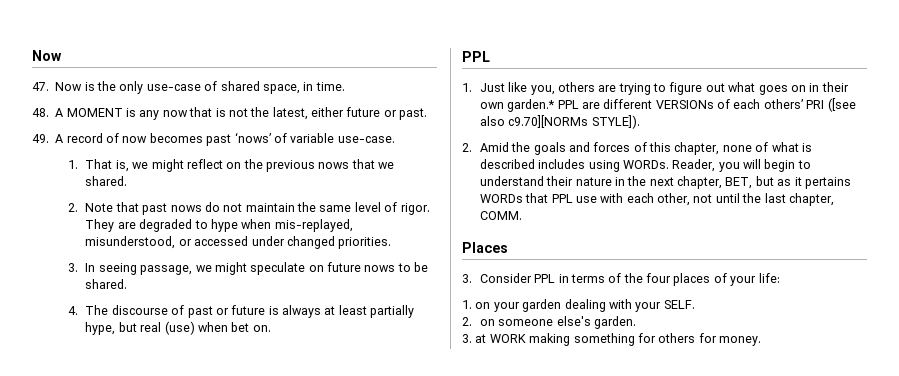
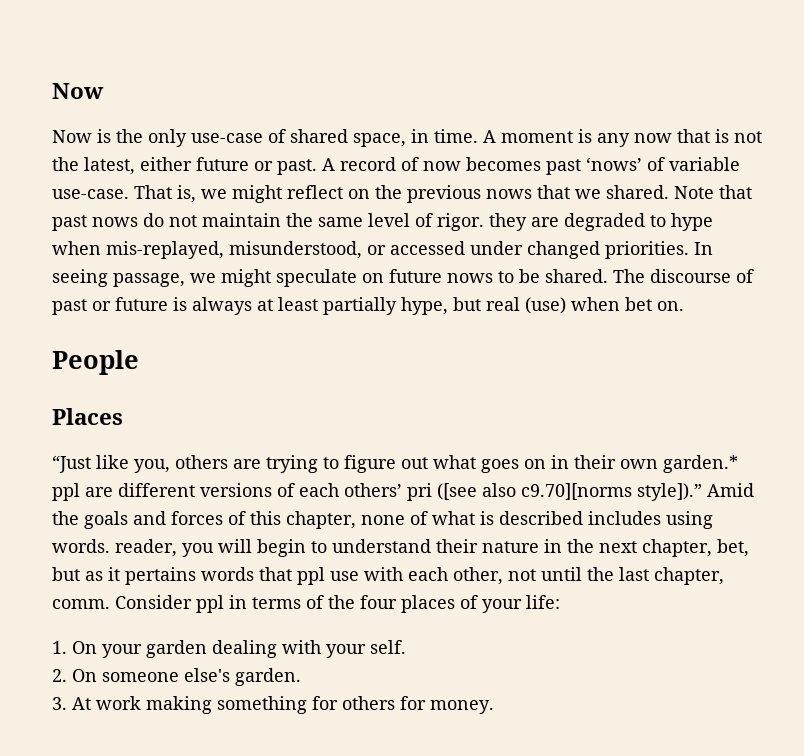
- 47. Now is the only use-case of shared space, in time.
- 48. A MOMENT is any now that is not the latest, either future or past.
- 49. A record of now becomes past ‘nows’ of variable use-case.
- 1. That is, we might reflect on the previous nows that we shared.
- 2. Note that past nows do not maintain the same level of rigor. They are degraded to hype when mis-replayed, misunderstood, or accessed under changed priorities.
- 3. In seeing passage, we might speculate on future nows to be shared.
- 4. The discourse of past or future is always at least partially hype, but real (use) when bet on.
- PPL
- 1. Just like you, others are trying to figure out what goes on in their own garden.* PPL are different VERSIONs of each others’ PRI ([see also c9.70][NORMs STYLE]).
- 2. Amid the goals and forces of this chapter, none of what is described includes using WORDs. Reader, you will begin to understand their nature in the next chapter, BET, but as it pertains WORDs that PPL use with each other, not until the last chapter, COMM.
+ Now is the only use-case of shared space, in time. A moment is any now that is not the latest, either future or past. A record of now becomes past ‘nows’ of variable use-case. That is, we might reflect on the previous nows that we shared. Note that past nows do not maintain the same level of rigor. they are degraded to hype when mis-replayed, misunderstood, or accessed under changed priorities. In seeing passage, we might speculate on future nows to be shared. The discourse of past or future is always at least partially hype, but real (use) when bet on.
+ People
  Places
- 3. Consider PPL in terms of the four places of your life:
+ “Just like you, others are trying to figure out what goes on in their own garden.* ppl are different versions of each others’ pri ([see also c9.70][norms style]).” Amid the goals and forces of this chapter, none of what is described includes using words. reader, you will begin to understand their nature in the next chapter, bet, but as it pertains words that ppl use with each other, not until the last chapter, comm. Consider ppl in terms of the four places of your life:
- 1. on your garden dealing with your SELF.
- 2. on someone else's garden.
+ 1. On your garden dealing with your self.
+ 2. On someone else's garden.
- 3. at WORK making something for others for money.
+ 3. At work making something for others for money.

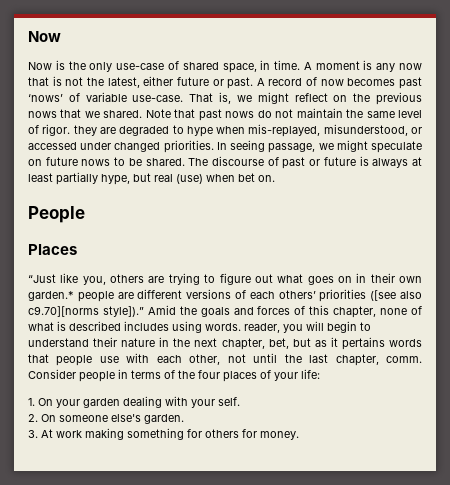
- “Just like you, others are trying to figure out what goes on in their own garden.* ppl are different versions of each others’ pri ([see also c9.70][norms style]).”
+ “Just like you, others are trying to figure out what goes on in their own garden.* people are different versions of each others’ priorities ([see also c9.70][norms style]).”
- Amid the goals and forces of this chapter, none of what is described includes using words. reader, you will begin to understand their nature in the next chapter, bet, but as it pertains words that ppl use with each other, not until the last chapter, comm.
+ Amid the goals and forces of this chapter, none of what is described includes using words. reader, you will begin to understand their nature in the next chapter, bet, but as it pertains words that people use with each other, not until the last chapter, comm.
- Consider ppl in terms of the four places of your life:
+ Consider people in terms of the four places of your life:

